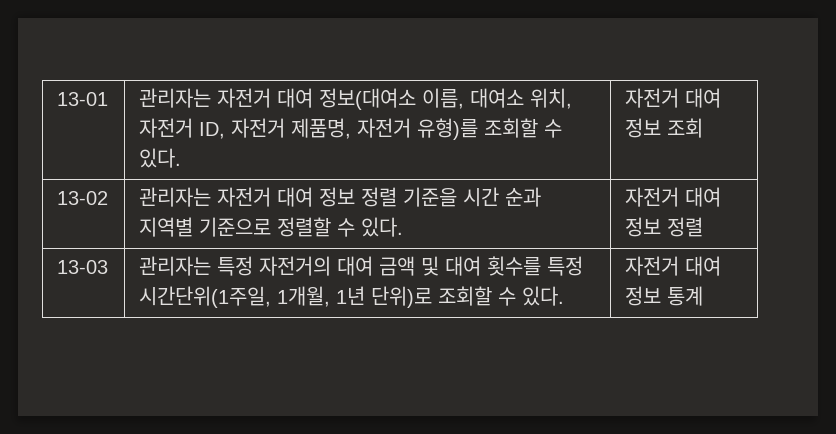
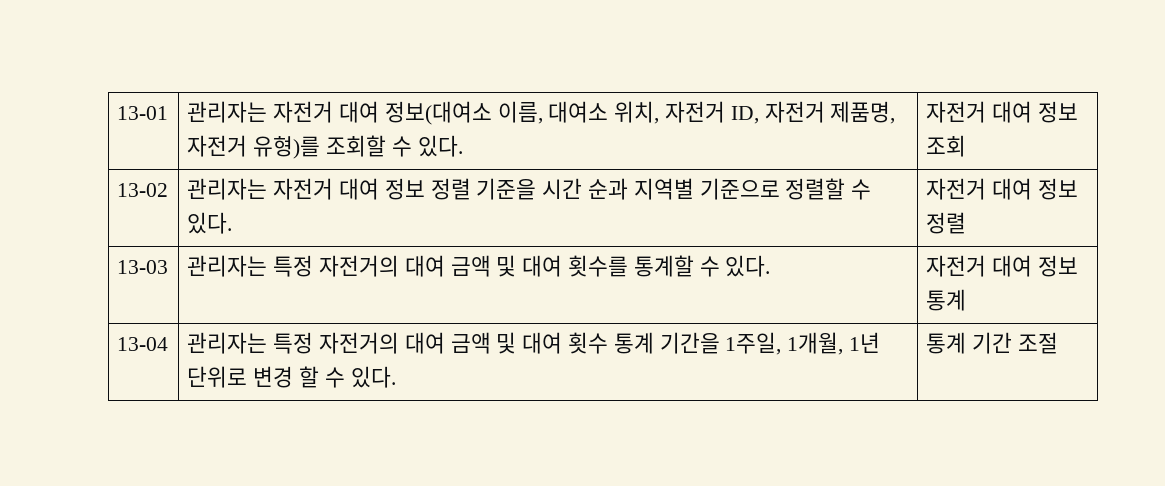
- 13-03 | 관리자는 특정 자전거의 대여 금액 및 대여 횟수를 특정 시간단위(1주일, 1개월, 1년 단위)로 조회할 수 있다. | 자전거 대여 정보 통계
+ 13-03 | 관리자는 특정 자전거의 대여 금액 및 대여 횟수를 통계할 수 있다. | 자전거 대여 정보 통계
+ 13-04 | 관리자는 특정 자전거의 대여 금액 및 대여 횟수 통계 기간을 1주일, 1개월, 1년 단위로 변경 할 수 있다. | 통계 기간 조절

